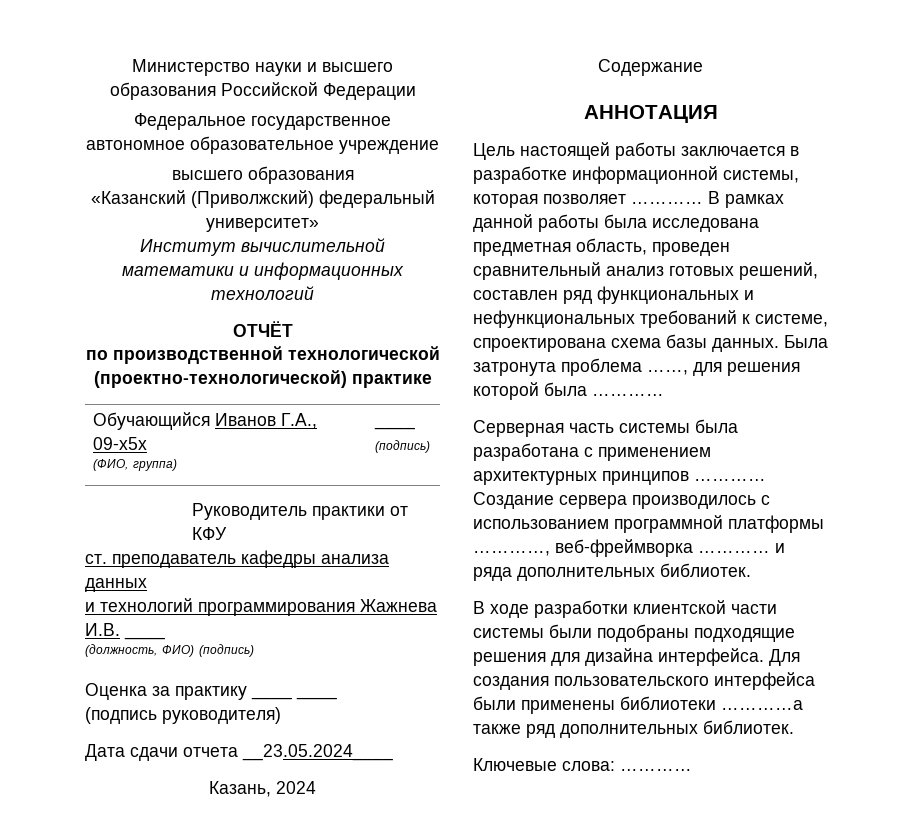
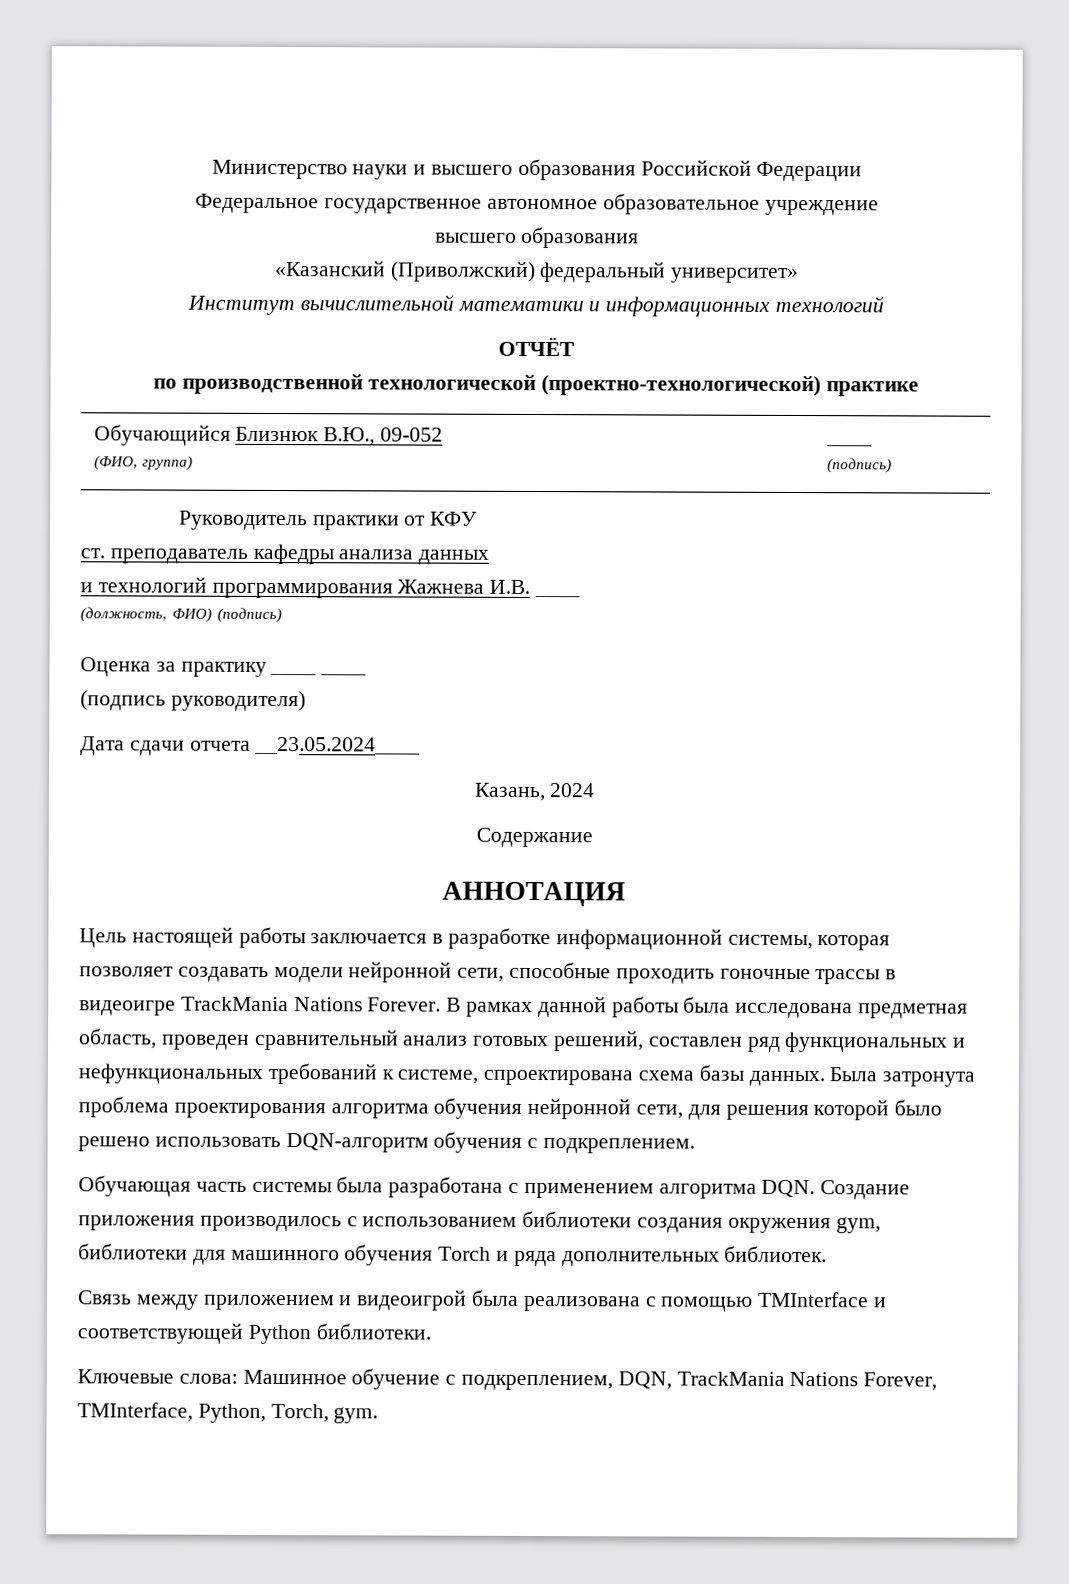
- Обучающийся Иванов Г.А., 09-х5х
+ Обучающийся Близнюк В.Ю., 09-052
- Цель настоящей работы заключается в разработке информационной системы, которая позволяет …………
+ Цель настоящей работы заключается в разработке информационной системы, которая позволяет создавать модели нейронной сети, способные проходить гоночные трассы в видеоигре TrackMania Nations Forever.
- Была затронута проблема ……, для решения которой была …………
- Серверная часть системы была разработана с применением архитектурных принципов ………… Создание сервера производилось с использованием программной платформы …………, веб-фреймворка ………… и ряда дополнительных библиотек.
- В ходе разработки клиентской части системы были подобраны подходящие решения для дизайна интерфейса. Для создания пользовательского интерфейса были применены библиотеки …………а также ряд дополнительных библиотек.
- Ключевые слова: …………
+ Была затронута проблема проектирования алгоритма обучения нейронной сети, для решения которой было решено использовать DQN-алгоритм обучения с подкреплением.
+ Обучающая часть системы была разработана с применением алгоритма DQN. Создание приложения производилось с использованием библиотеки создания окружения gym, библиотеки для машинного обучения Torch и ряда дополнительных библиотек.
+ Связь между приложением и видеоигрой была реализована с помощью TMInterface и соответствующей Python библиотеки.
+ Ключевые слова: Машинное обучение с подкреплением, DQN, TrackMania Nations Forever, TMInterface, Python, Torch, gym.

